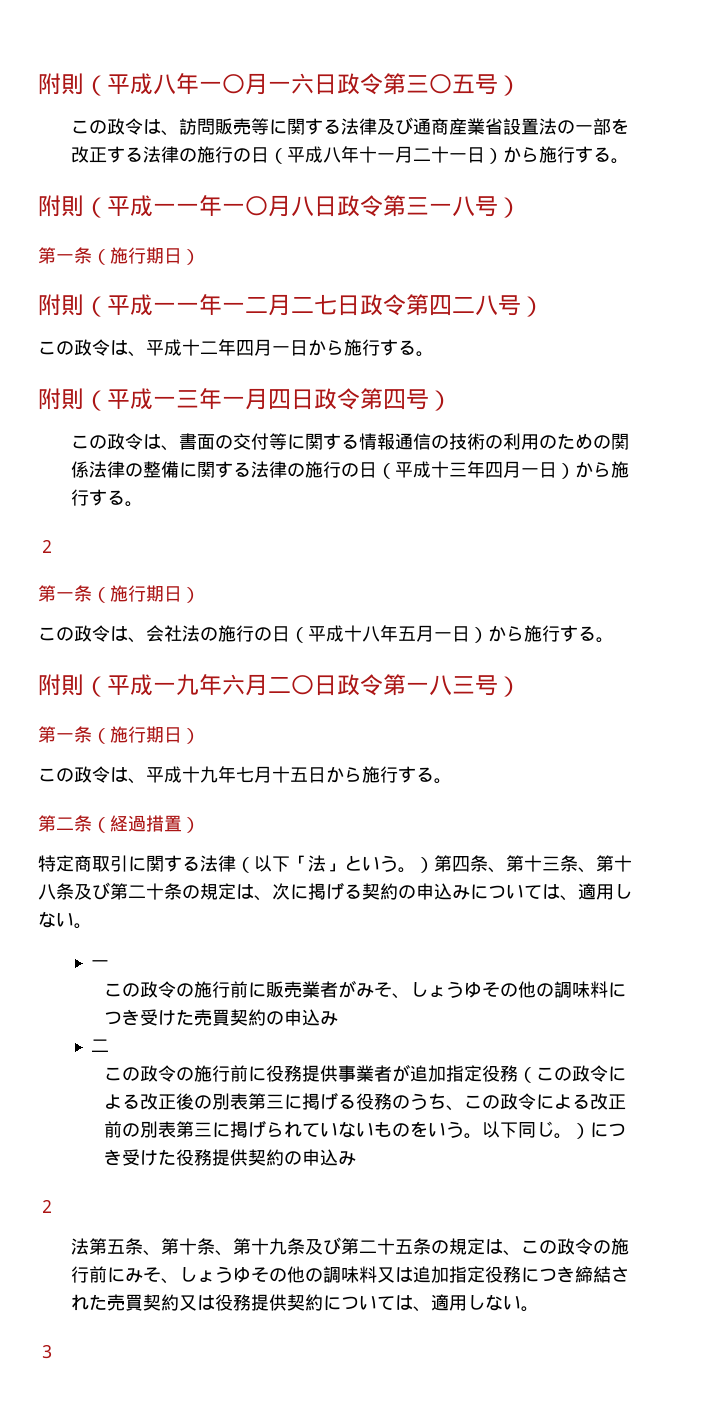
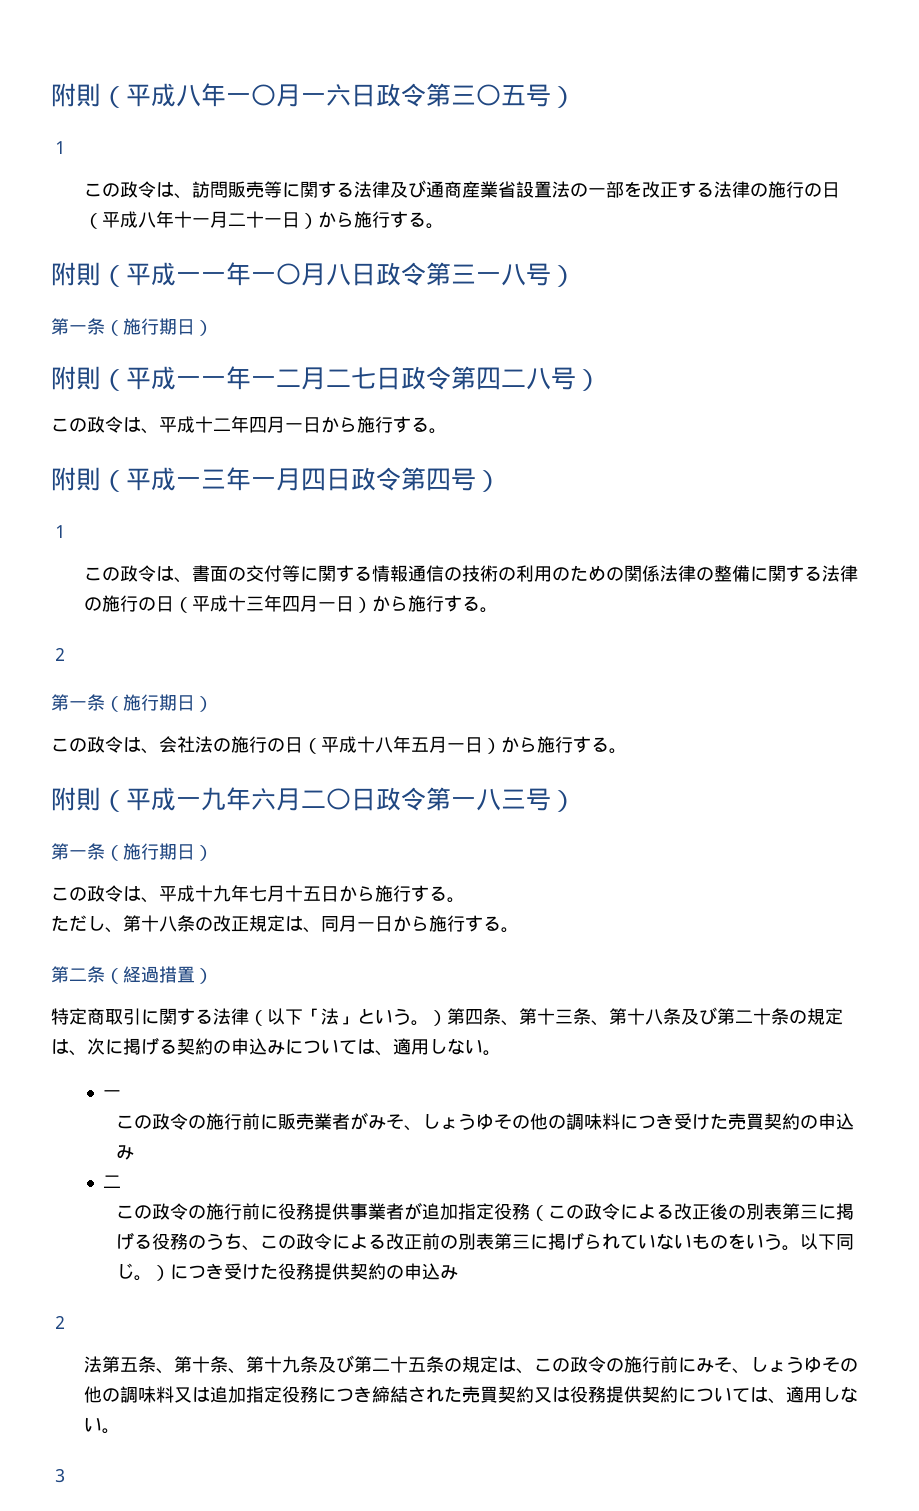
  附則（平成八年一〇月一六日政令第三〇五号）
+ １
  附則（平成一三年一月四日政令第四号）
+ １
+ ただし、第十八条の改正規定は、同月一日から施行する。

